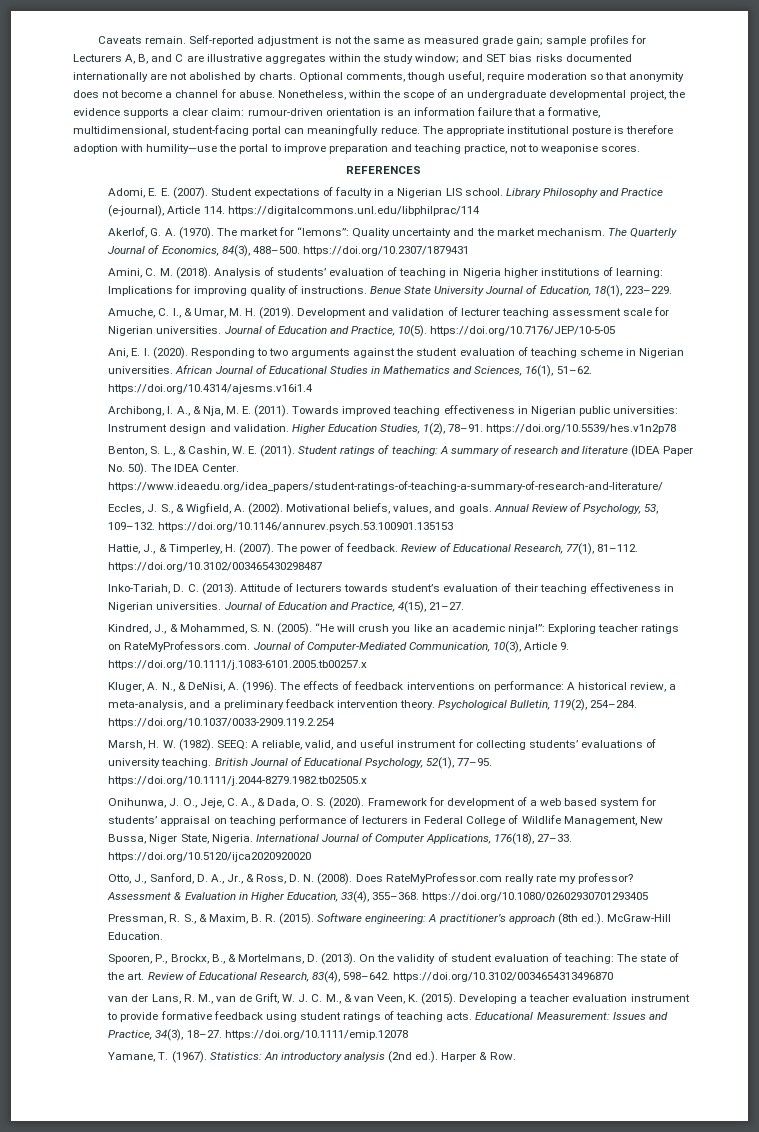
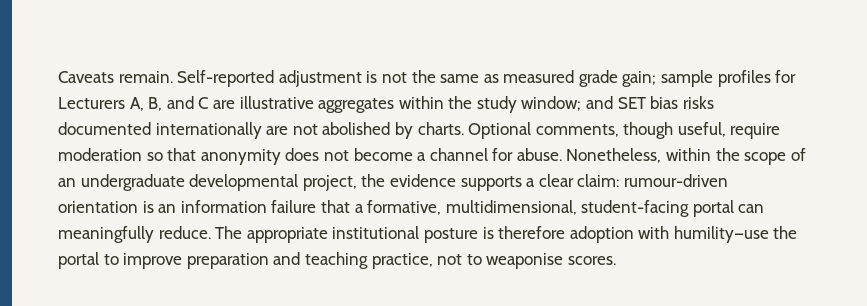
- REFERENCES
- Adomi, E. E. (2007). Student expectations of faculty in a Nigerian LIS school. Library Philosophy and Practice (e-journal), Article 114. https://digitalcommons.unl.edu/libphilprac/114
- Akerlof, G. A. (1970). The market for “lemons”: Quality uncertainty and the market mechanism. The Quarterly Journal of Economics, 84(3), 488–500. https://doi.org/10.2307/1879431
- Amini, C. M. (2018). Analysis of students’ evaluation of teaching in Nigeria higher institutions of learning: Implications for improving quality of instructions. Benue State University Journal of Education, 18(1), 223–229.
- Amuche, C. I., & Umar, M. H. (2019). Development and validation of lecturer teaching assessment scale for Nigerian universities. Journal of Education and Practice, 10(5). https://doi.org/10.7176/JEP/10-5-05
- Ani, E. I. (2020). Responding to two arguments against the student evaluation of teaching scheme in Nigerian universities. African Journal of Educational Studies in Mathematics and Sciences, 16(1), 51–62. https://doi.org/10.4314/ajesms.v16i1.4
- Archibong, I. A., & Nja, M. E. (2011). Towards improved teaching effectiveness in Nigerian public universities: Instrument design and validation. Higher Education Studies, 1(2), 78–91. https://doi.org/10.5539/hes.v1n2p78
- Benton, S. L., & Cashin, W. E. (2011). Student ratings of teaching: A summary of research and literature (IDEA Paper No. 50). The IDEA Center. https://www.ideaedu.org/idea_papers/student-ratings-of-teaching-a-summary-of-research-and-literature/
- Eccles, J. S., & Wigfield, A. (2002). Motivational beliefs, values, and goals. Annual Review of Psychology, 53, 109–132. https://doi.org/10.1146/annurev.psych.53.100901.135153
- Hattie, J., & Timperley, H. (2007). The power of feedback. Review of Educational Research, 77(1), 81–112. https://doi.org/10.3102/003465430298487
- Inko-Tariah, D. C. (2013). Attitude of lecturers towards student’s evaluation of their teaching effectiveness in Nigerian universities. Journal of Education and Practice, 4(15), 21–27.
- Kindred, J., & Mohammed, S. N. (2005). “He will crush you like an academic ninja!”: Exploring teacher ratings on RateMyProfessors.com. Journal of Computer-Mediated Communication, 10(3), Article 9. https://doi.org/10.1111/j.1083-6101.2005.tb00257.x
- Kluger, A. N., & DeNisi, A. (1996). The effects of feedback interventions on performance: A historical review, a meta-analysis, and a preliminary feedback intervention theory. Psychological Bulletin, 119(2), 254–284. https://doi.org/10.1037/0033-2909.119.2.254
- Marsh, H. W. (1982). SEEQ: A reliable, valid, and useful instrument for collecting students’ evaluations of university teaching. British Journal of Educational Psychology, 52(1), 77–95. https://doi.org/10.1111/j.2044-8279.1982.tb02505.x
- Onihunwa, J. O., Jeje, C. A., & Dada, O. S. (2020). Framework for development of a web based system for students’ appraisal on teaching performance of lecturers in Federal College of Wildlife Management, New Bussa, Niger State, Nigeria. International Journal of Computer Applications, 176(18), 27–33. https://doi.org/10.5120/ijca2020920020
- Otto, J., Sanford, D. A., Jr., & Ross, D. N. (2008). Does RateMyProfessor.com really rate my professor? Assessment & Evaluation in Higher Education, 33(4), 355–368. https://doi.org/10.1080/02602930701293405
- Pressman, R. S., & Maxim, B. R. (2015). Software engineering: A practitioner’s approach (8th ed.). McGraw-Hill Education.
- Spooren, P., Brockx, B., & Mortelmans, D. (2013). On the validity of student evaluation of teaching: The state of the art. Review of Educational Research, 83(4), 598–642. https://doi.org/10.3102/0034654313496870
- van der Lans, R. M., van de Grift, W. J. C. M., & van Veen, K. (2015). Developing a teacher evaluation instrument to provide formative feedback using student ratings of teaching acts. Educational Measurement: Issues and Practice, 34(3), 18–27. https://doi.org/10.1111/emip.12078
- Yamane, T. (1967). Statistics: An introductory analysis (2nd ed.). Harper & Row.

